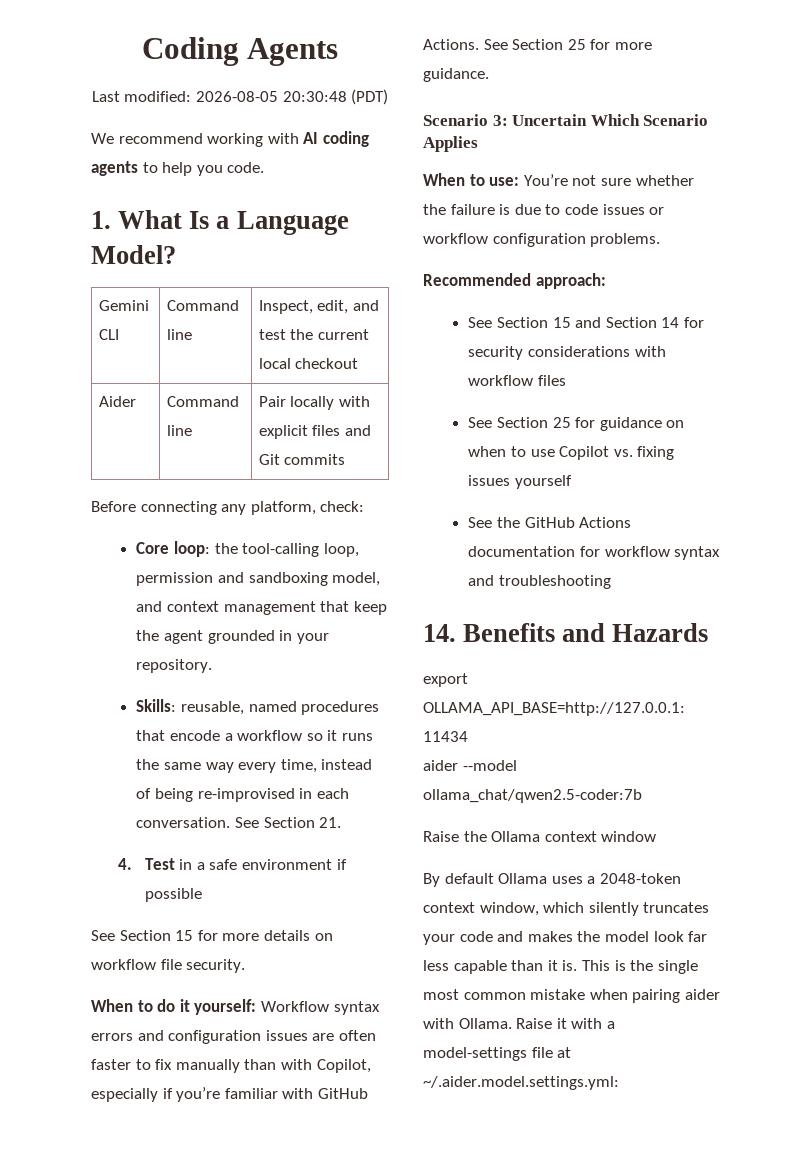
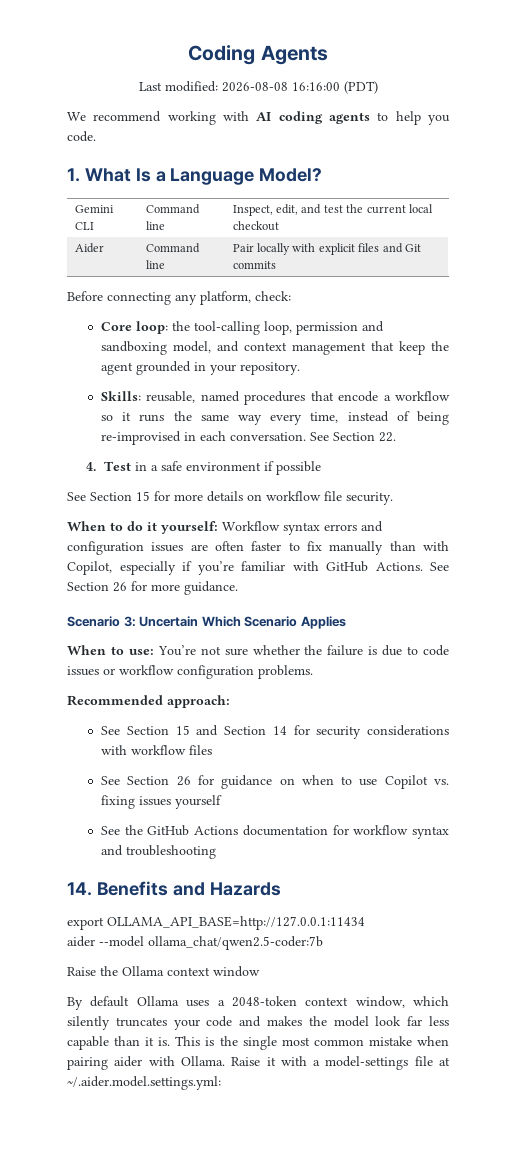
- Last modified: 2026-08-05 20:30:48 (PDT)
+ Last modified: 2026-08-08 16:16:00 (PDT)
- See Section 21.
+ See Section 22.
- See Section 25 for more guidance.
+ See Section 26 for more guidance.
- See Section 25 for guidance on when to use Copilot vs. fixing issues yourself
+ See Section 26 for guidance on when to use Copilot vs. fixing issues yourself

